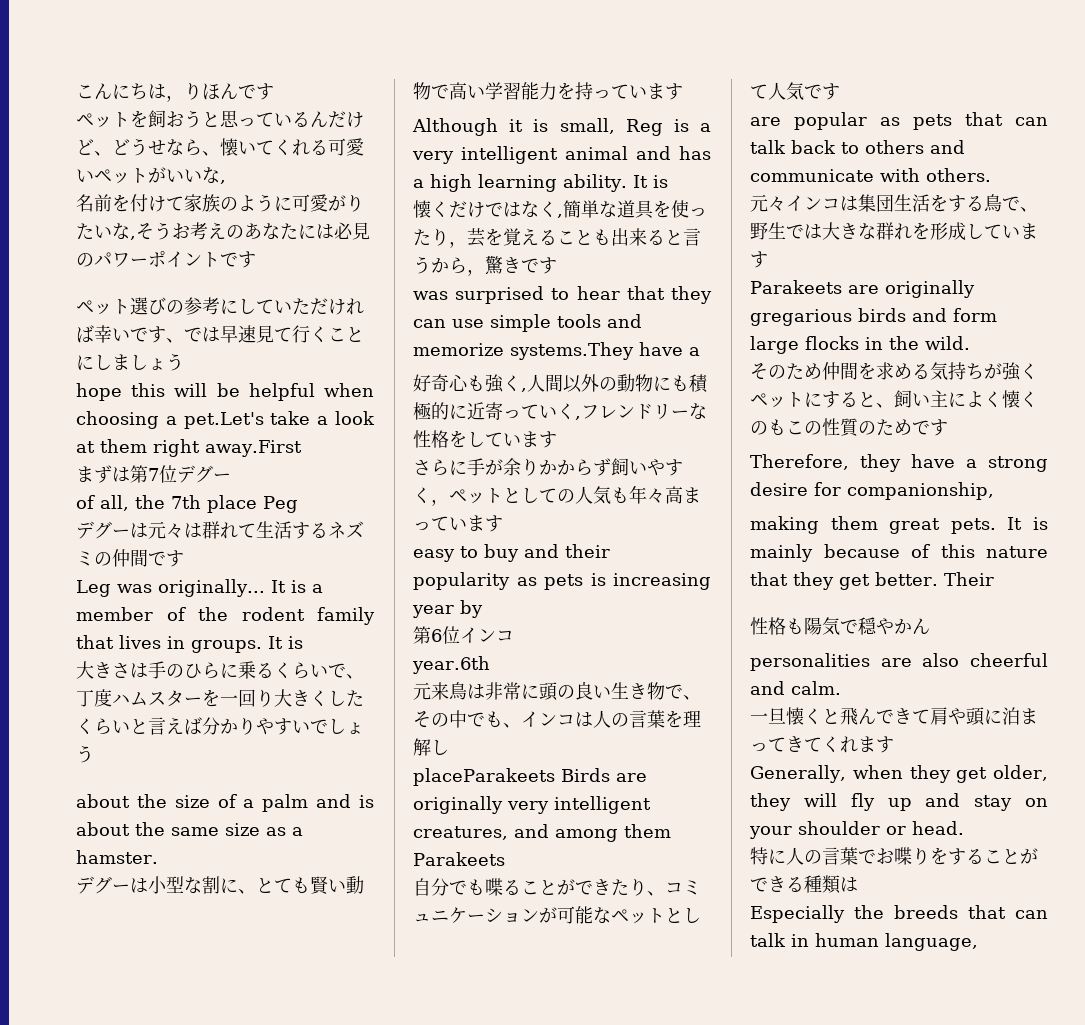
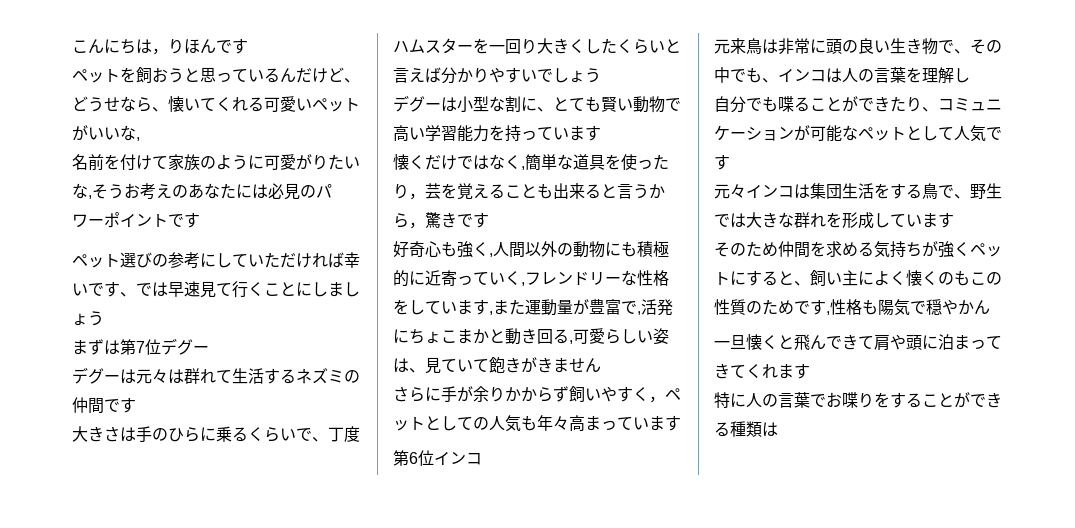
- hope this will be helpful when choosing a pet.Let's take a look at them right away.First
- of all, the 7th place Peg
- Leg was originally... It is a member of the rodent family that lives in groups. It is
- about the size of a palm and is about the same size as a hamster.
- Although it is small, Reg is a very intelligent animal and has a high learning ability. It is
- was surprised to hear that they can use simple tools and memorize systems.They have a
- 好奇心も強く,人間以外の動物にも積極的に近寄っていく,フレンドリーな性格をしています
+ 好奇心も強く,人間以外の動物にも積極的に近寄っていく,フレンドリーな性格をしています,また運動量が豊富で,活発にちょこまかと動き回る,可愛らしい姿は、見ていて飽きがきません
- easy to buy and their popularity as pets is increasing year by
- year.6th
- placeParakeets Birds are originally very intelligent creatures, and among them Parakeets
- are popular as pets that can talk back to others and communicate with others.
- Parakeets are originally gregarious birds and form large flocks in the wild.
- そのため仲間を求める気持ちが強くペットにすると、飼い主によく懐くのもこの性質のためです
- Therefore, they have a strong desire for companionship,
- making them great pets. It is mainly because of this nature that they get better. Their
- 性格も陽気で穏やかん
+ そのため仲間を求める気持ちが強くペットにすると、飼い主によく懐くのもこの性質のためです,性格も陽気で穏やかん
- personalities are also cheerful and calm.
- Generally, when they get older, they will fly up and stay on your shoulder or head.
- Especially the breeds that can talk in human language,

